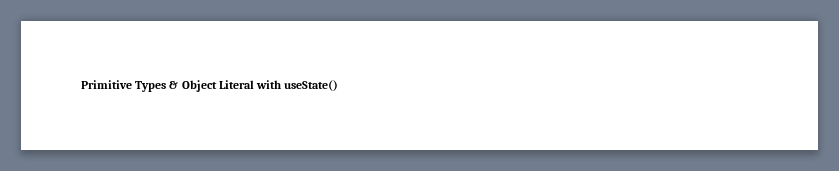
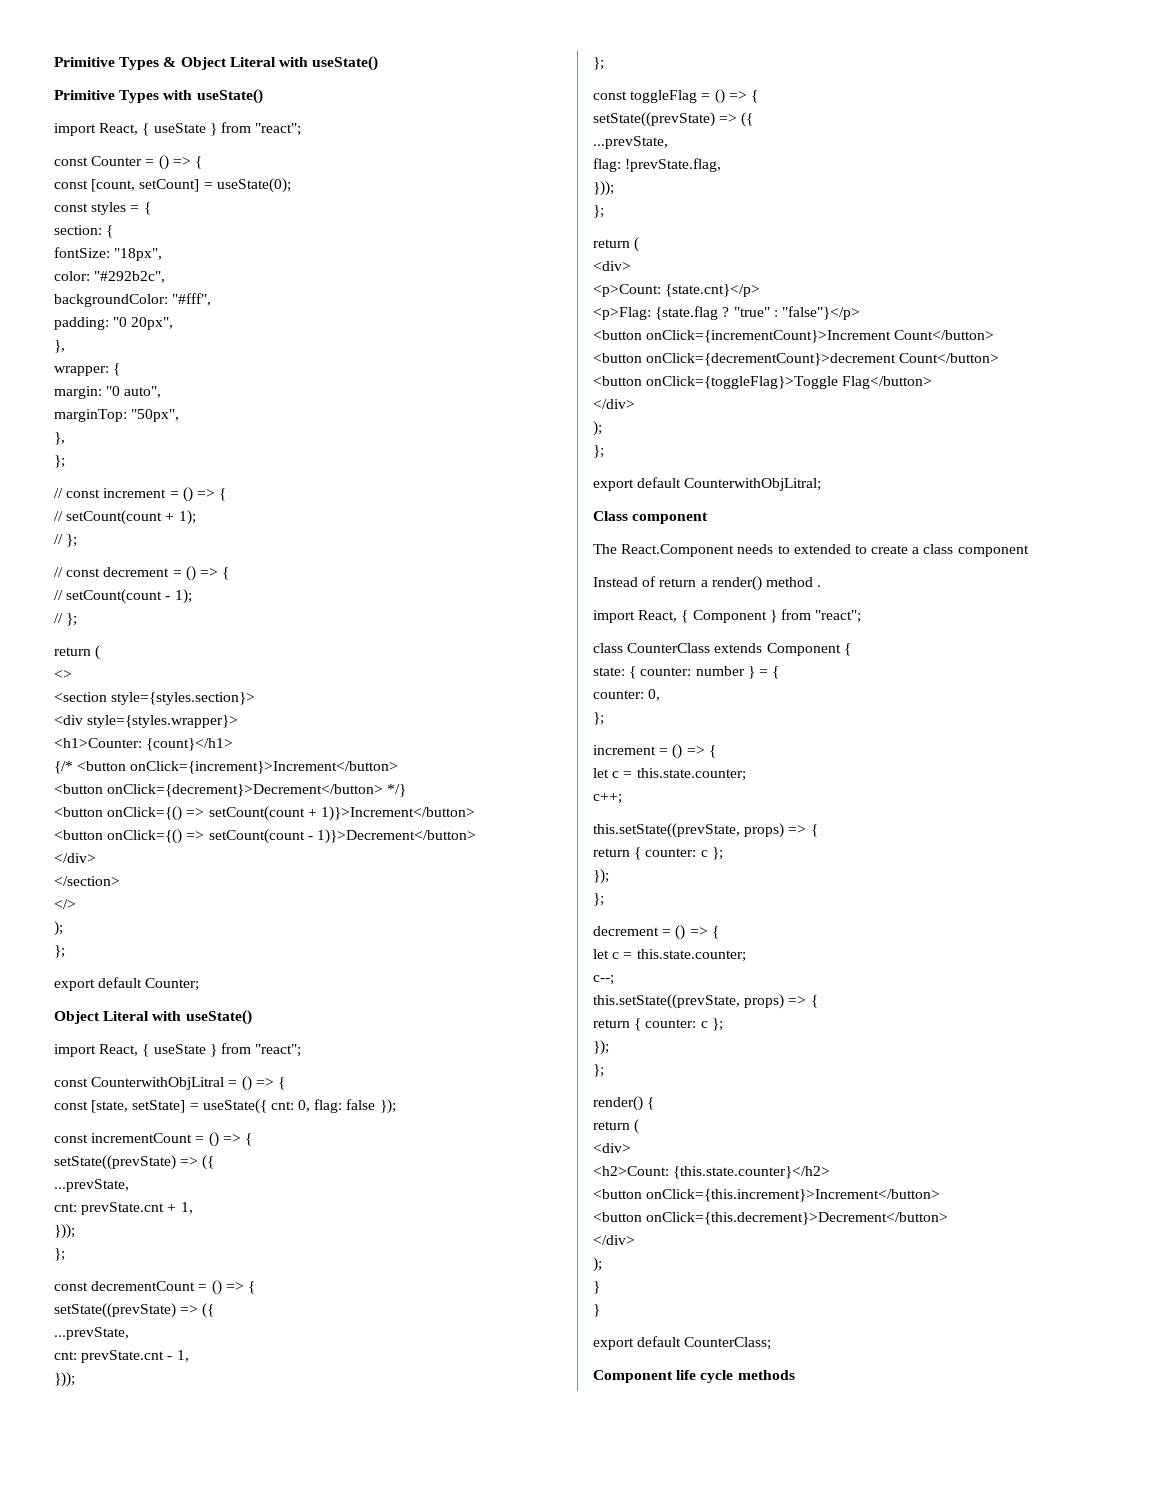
+ Primitive Types with useState()
+ import React, { useState } from "react";
+ const Counter = () => {
+ const [count, setCount] = useState(0);
+ const styles = {
+ section: {
+ fontSize: "18px",
+ color: "#292b2c",
+ backgroundColor: "#fff",
+ padding: "0 20px",
+ },
+ wrapper: {
+ margin: "0 auto",
+ marginTop: "50px",
+ },
+ };
+ // const increment = () => {
+ // setCount(count + 1);
+ // };
+ // const decrement = () => {
+ // setCount(count - 1);
+ // };
+ return (
+ <>
+ <section style={styles.section}>
+ <div style={styles.wrapper}>
+ <h1>Counter: {count}</h1>
+ {/* <button onClick={increment}>Increment</button>
+ <button onClick={decrement}>Decrement</button> */}
+ <button onClick={() => setCount(count + 1)}>Increment</button>
+ <button onClick={() => setCount(count - 1)}>Decrement</button>
+ </div>
+ </section>
+ </>
+ );
+ };
+ export default Counter;
+ Object Literal with useState()
+ import React, { useState } from "react";
+ const CounterwithObjLitral = () => {
+ const [state, setState] = useState({ cnt: 0, flag: false });
+ const incrementCount = () => {
+ setState((prevState) => ({
+ ...prevState,
+ cnt: prevState.cnt + 1,
+ }));
+ };
+ const decrementCount = () => {
+ setState((prevState) => ({
+ ...prevState,
+ cnt: prevState.cnt - 1,
+ }));
+ };
+ const toggleFlag = () => {
+ setState((prevState) => ({
+ ...prevState,
+ flag: !prevState.flag,
+ }));
+ };
+ return (
+ <div>
+ <p>Count: {state.cnt}</p>
+ <p>Flag: {state.flag ? "true" : "false"}</p>
+ <button onClick={incrementCount}>Increment Count</button>
+ <button onClick={decrementCount}>decrement Count</button>
+ <button onClick={toggleFlag}>Toggle Flag</button>
+ </div>
+ );
+ };
+ export default CounterwithObjLitral;
+ Class component
+ The React.Component needs to extended to create a class component
+ Instead of return a render() method .
+ import React, { Component } from "react";
+ class CounterClass extends Component {
+ state: { counter: number } = {
+ counter: 0,
+ };
+ increment = () => {
+ let c = this.state.counter;
+ c++;
+ this.setState((prevState, props) => {
+ return { counter: c };
+ });
+ };
+ decrement = () => {
+ let c = this.state.counter;
+ c--;
+ this.setState((prevState, props) => {
+ return { counter: c };
+ });
+ };
+ render() {
+ return (
+ <div>
+ <h2>Count: {this.state.counter}</h2>
+ <button onClick={this.increment}>Increment</button>
+ <button onClick={this.decrement}>Decrement</button>
+ </div>
+ );
+ }
+ }
+ export default CounterClass;
+ Component life cycle methods

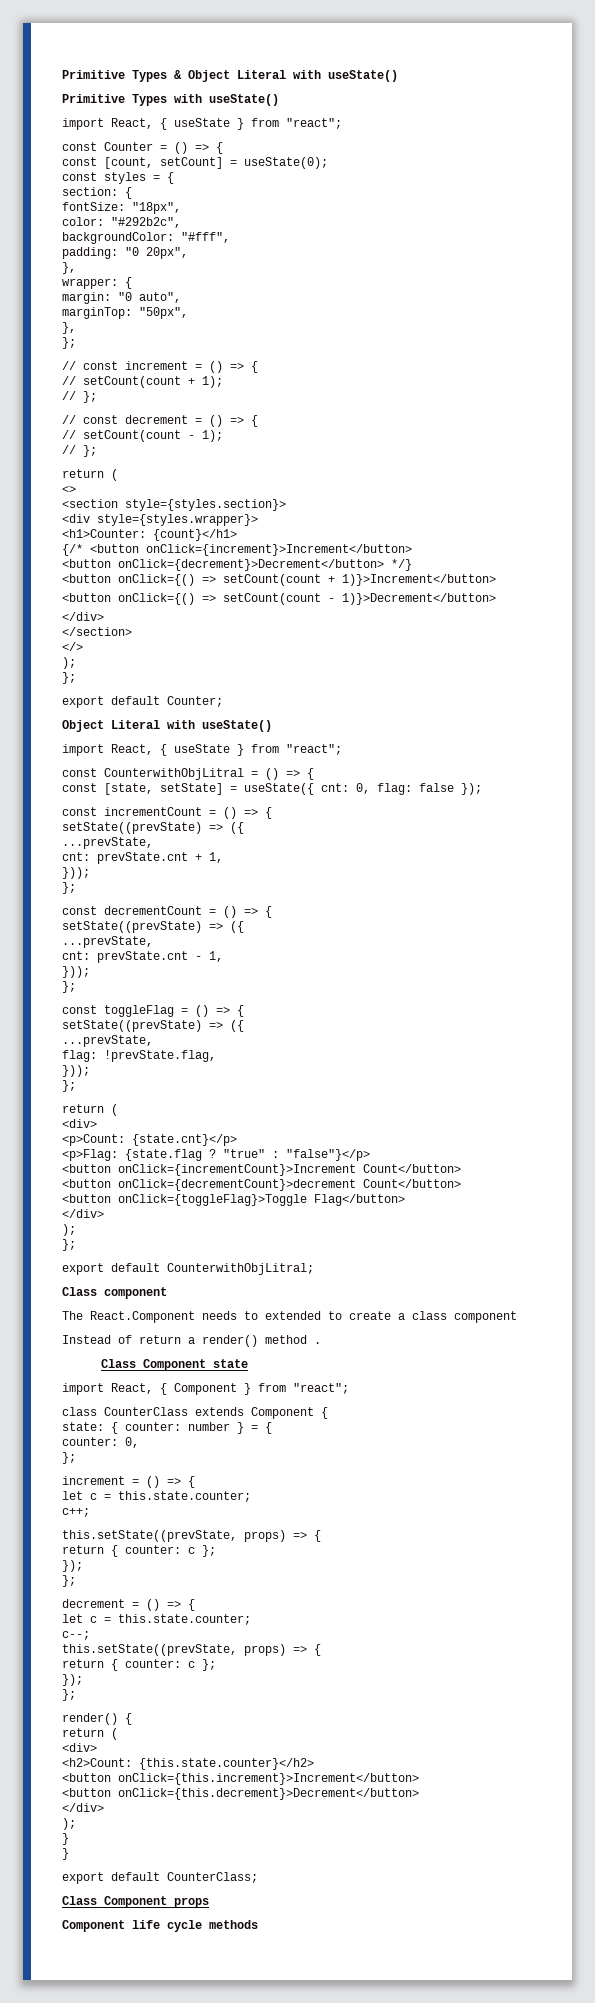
+ Class Component state
+ Class Component props

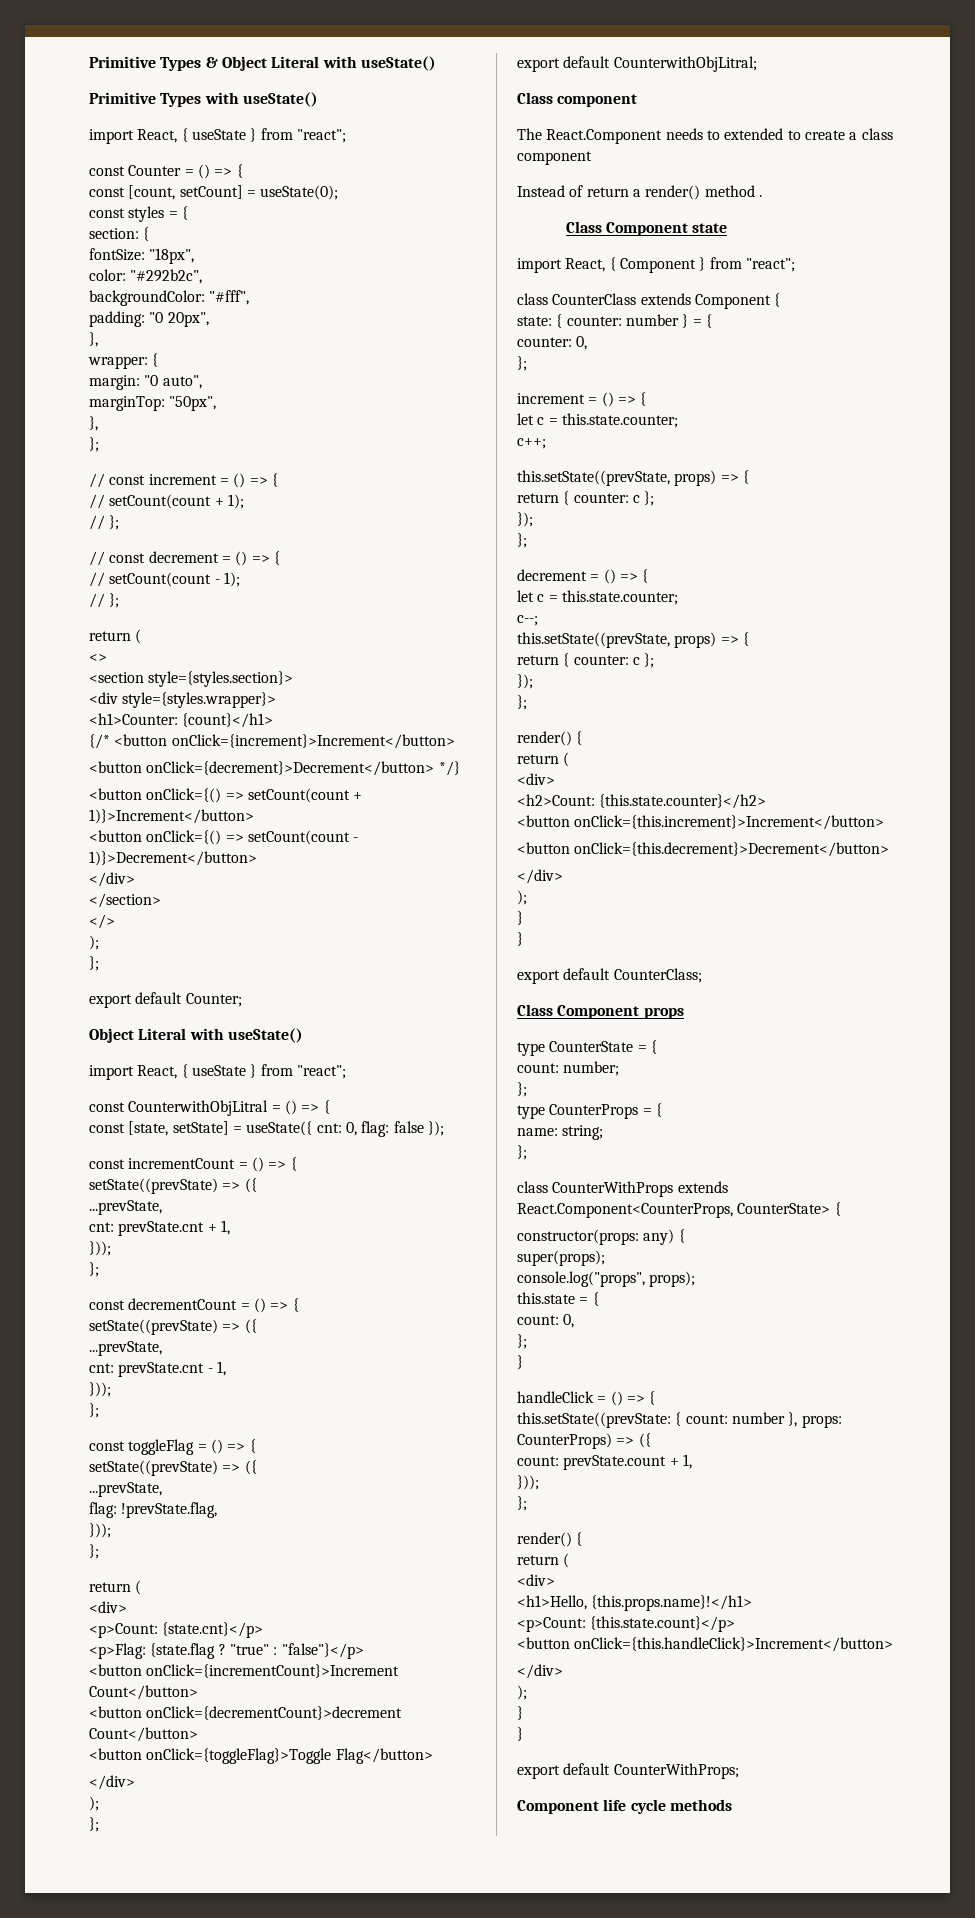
+ type CounterState = {
+ count: number;
+ };
+ type CounterProps = {
+ name: string;
+ };
+ class CounterWithProps extends React.Component<CounterProps, CounterState> {
+ constructor(props: any) {
+ super(props);
+ console.log("props", props);
+ this.state = {
+ count: 0,
+ };
+ }
+ handleClick = () => {
+ this.setState((prevState: { count: number }, props: CounterProps) => ({
+ count: prevState.count + 1,
+ }));
+ };
+ render() {
+ return (
+ <div>
+ <h1>Hello, {this.props.name}!</h1>
+ <p>Count: {this.state.count}</p>
+ <button onClick={this.handleClick}>Increment</button>
+ </div>
+ );
+ }
+ }
+ export default CounterWithProps;

